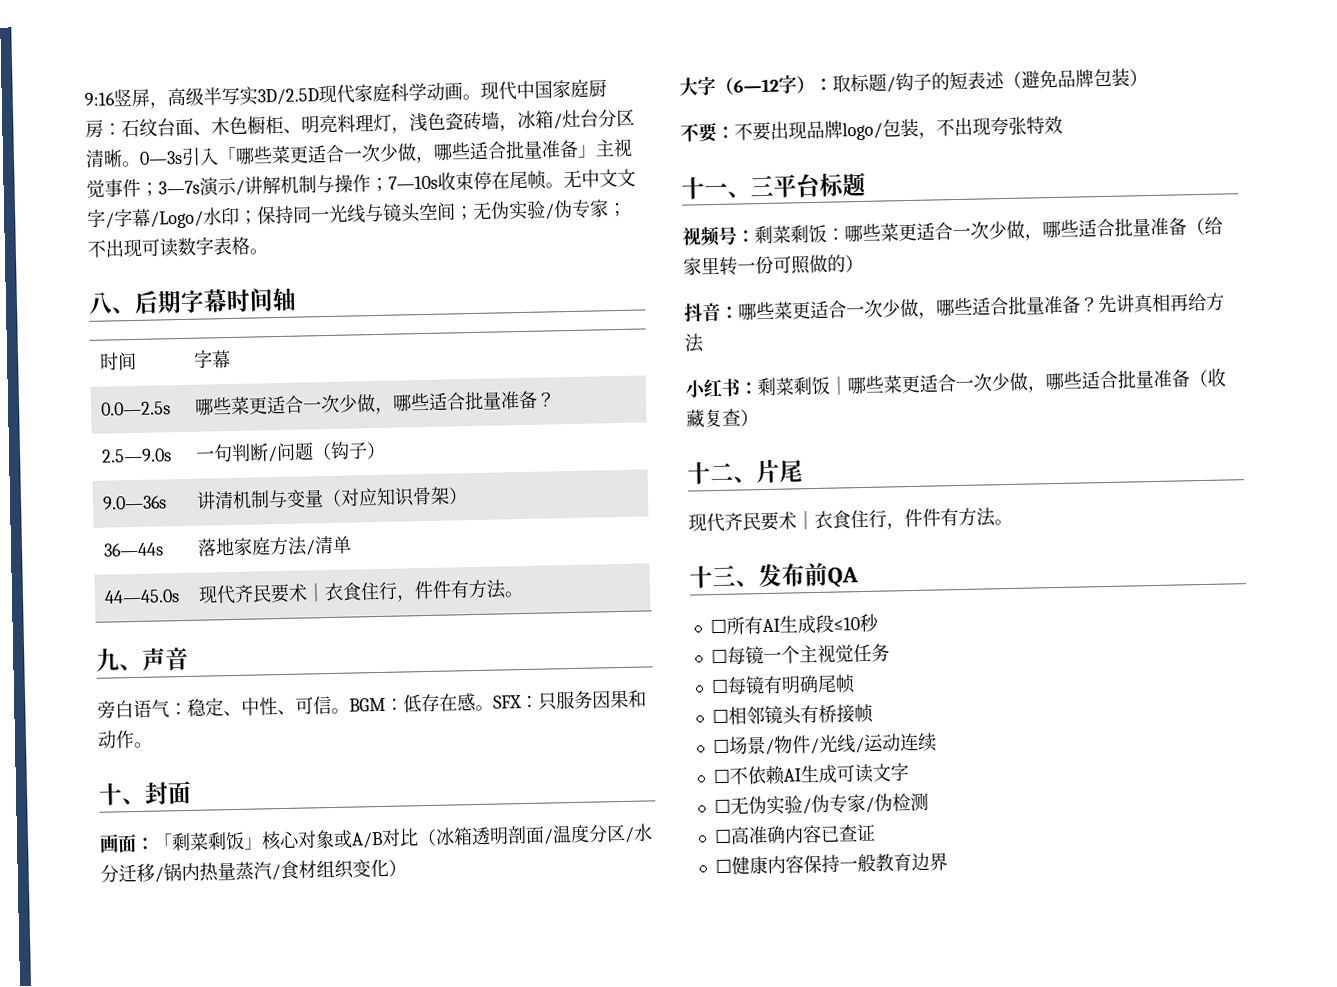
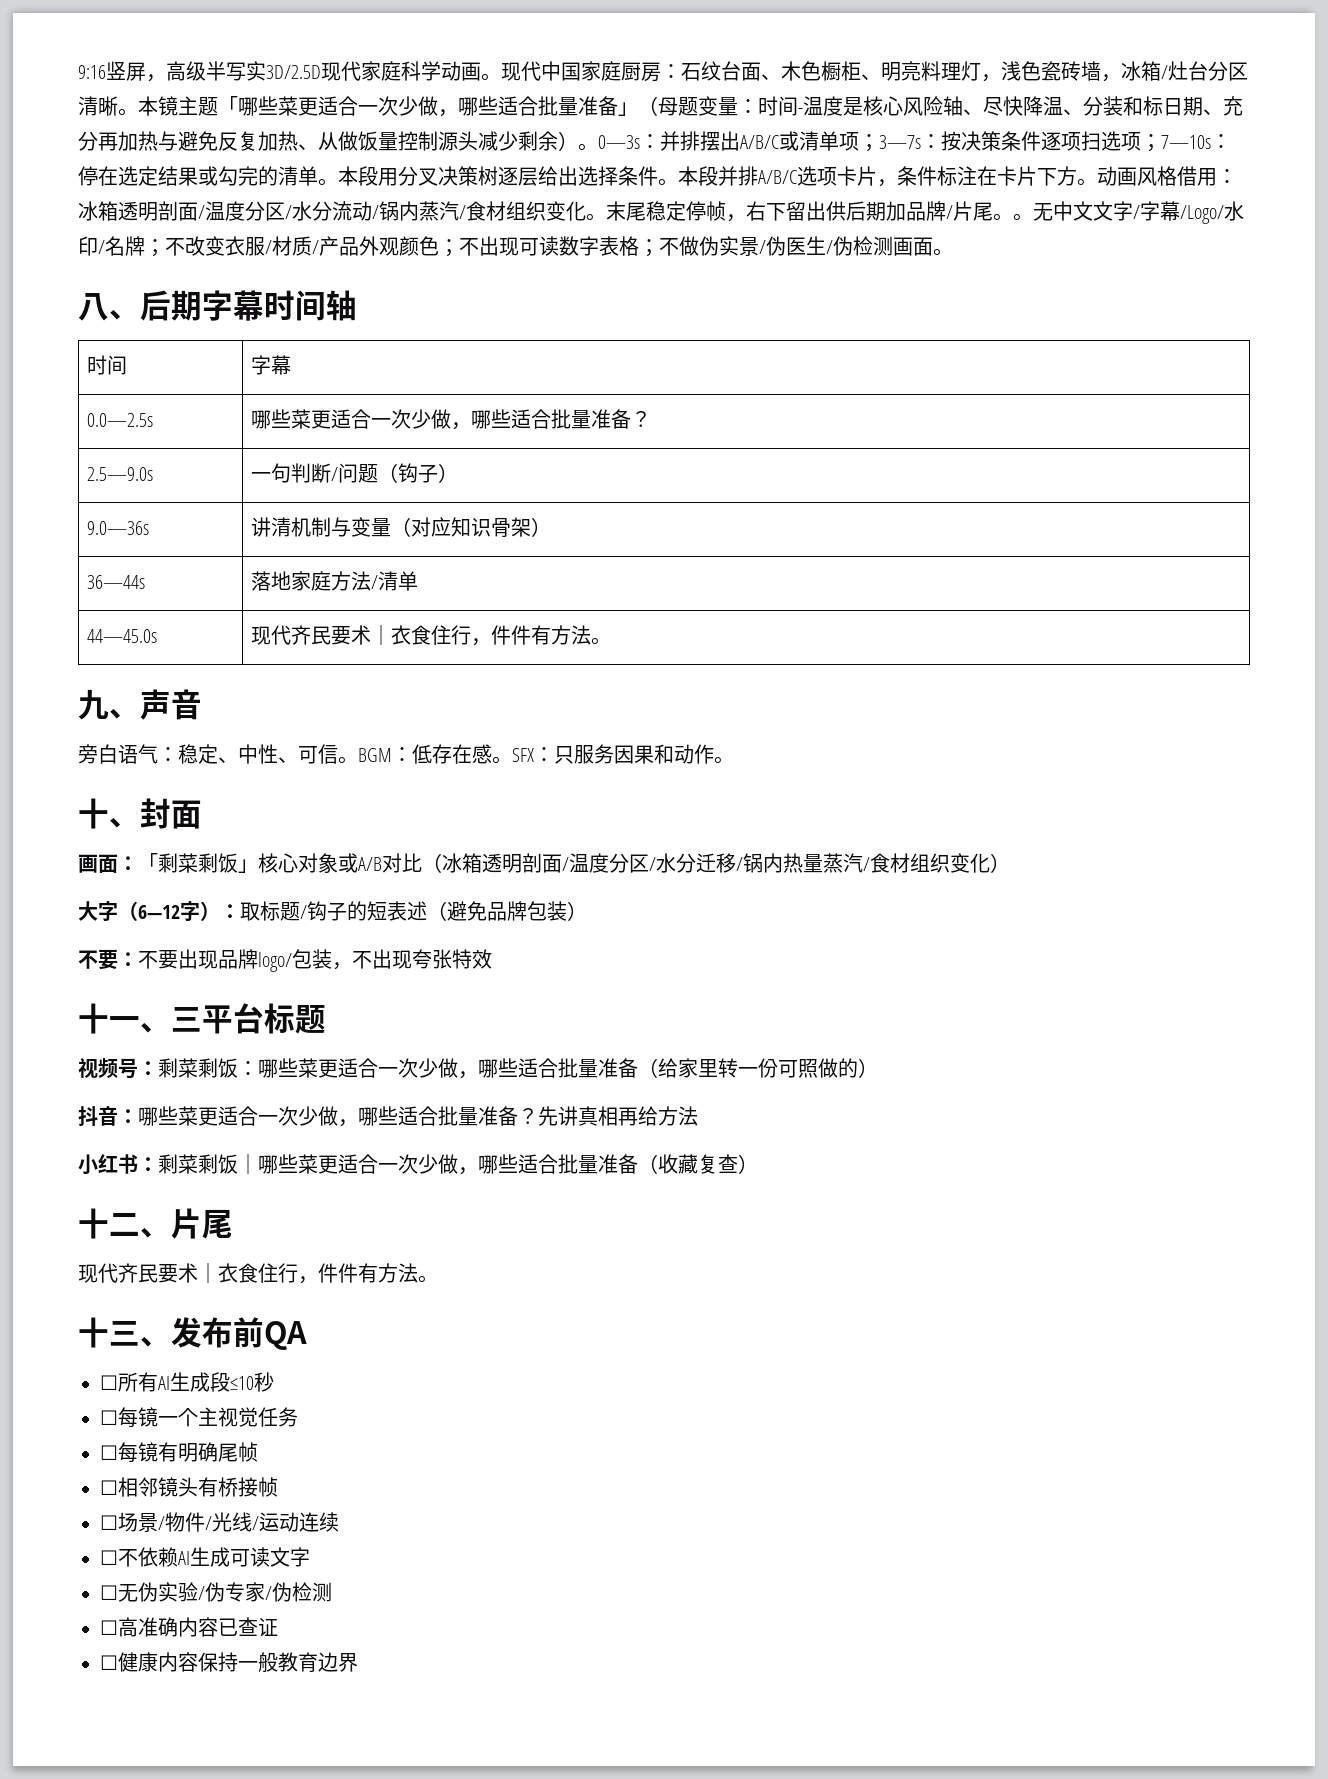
- 0—3s引入「哪些菜更适合一次少做，哪些适合批量准备」主视觉事件；3—7s演示/讲解机制与操作；7—10s收束停在尾帧。
+ 本镜主题「哪些菜更适合一次少做，哪些适合批量准备」（母题变量：时间-温度是核心风险轴、尽快降温、分装和标日期、充分再加热与避免反复加热、从做饭量控制源头减少剩余）。0—3s：并排摆出A/B/C或清单项；3—7s：按决策条件逐项扫选项；7—10s：停在选定结果或勾完的清单。本段用分叉决策树逐层给出选择条件。本段并排A/B/C选项卡片，条件标注在卡片下方。动画风格借用：冰箱透明剖面/温度分区/水分流动/锅内蒸汽/食材组织变化。末尾稳定停帧，右下留出供后期加品牌/片尾。。
- 无中文文字/字幕/Logo/水印；保持同一光线与镜头空间；无伪实验/伪专家；不出现可读数字表格。
+ 无中文文字/字幕/Logo/水印/名牌；不改变衣服/材质/产品外观颜色；不出现可读数字表格；不做伪实景/伪医生/伪检测画面。

